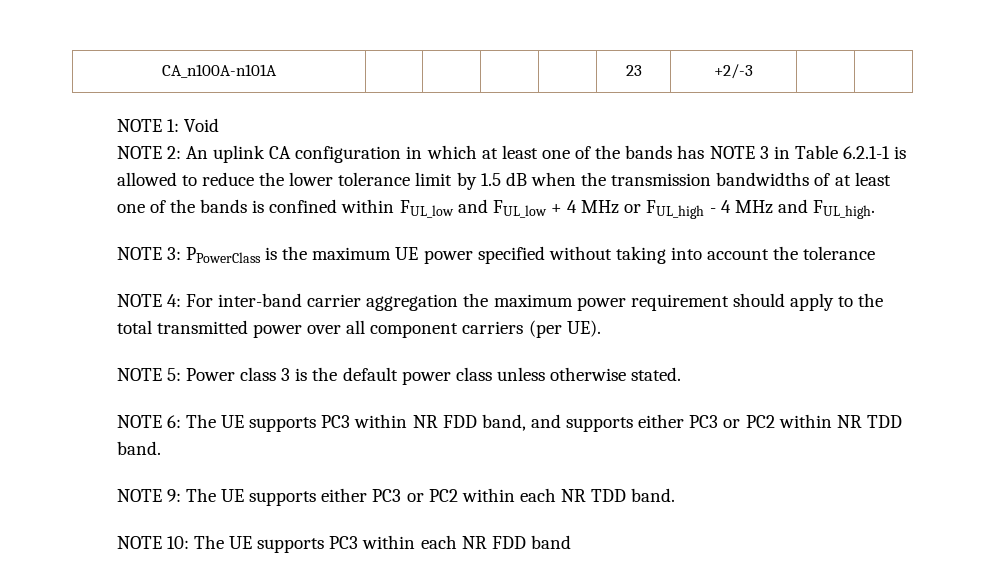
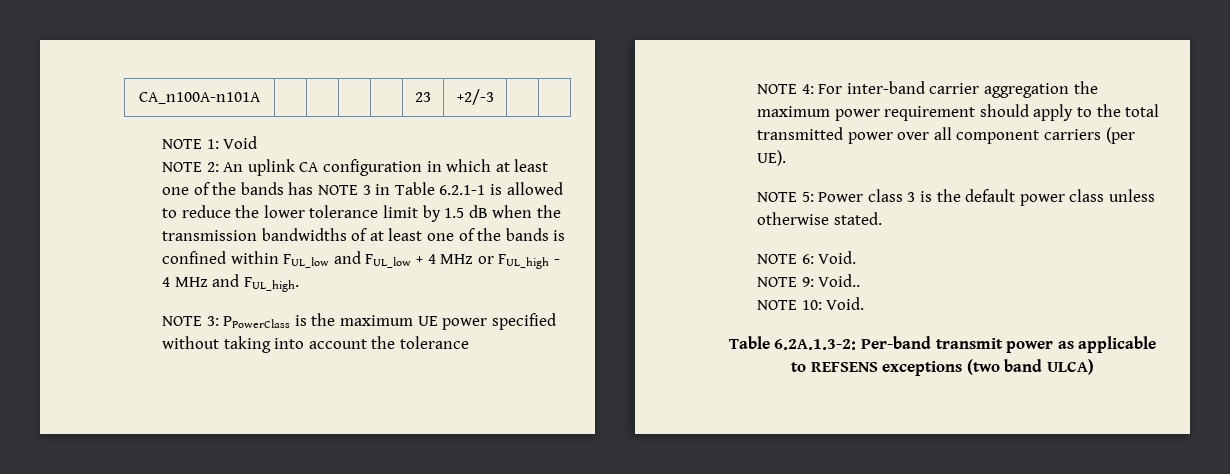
- NOTE 6: The UE supports PC3 within NR FDD band, and supports either PC3 or PC2 within NR TDD band.
- NOTE 9: The UE supports either PC3 or PC2 within each NR TDD band.
- NOTE 10: The UE supports PC3 within each NR FDD band
+ NOTE 6: Void.
+ NOTE 9: Void..
+ NOTE 10: Void.
+ Table 6.2A.1.3-2: Per-band transmit power as applicable to REFSENS exceptions (two band ULCA)

